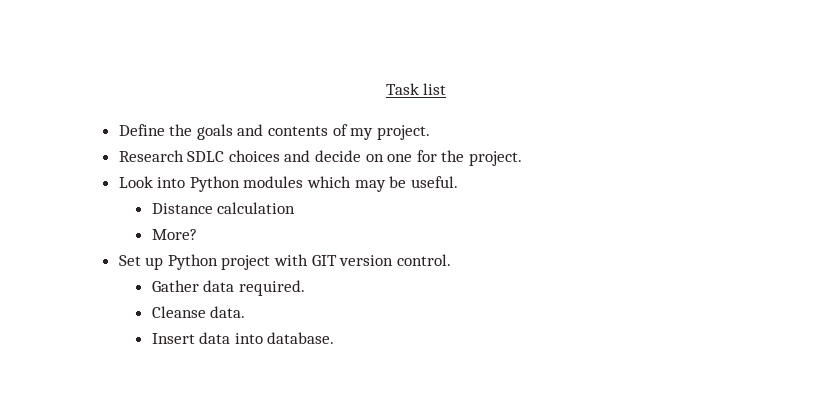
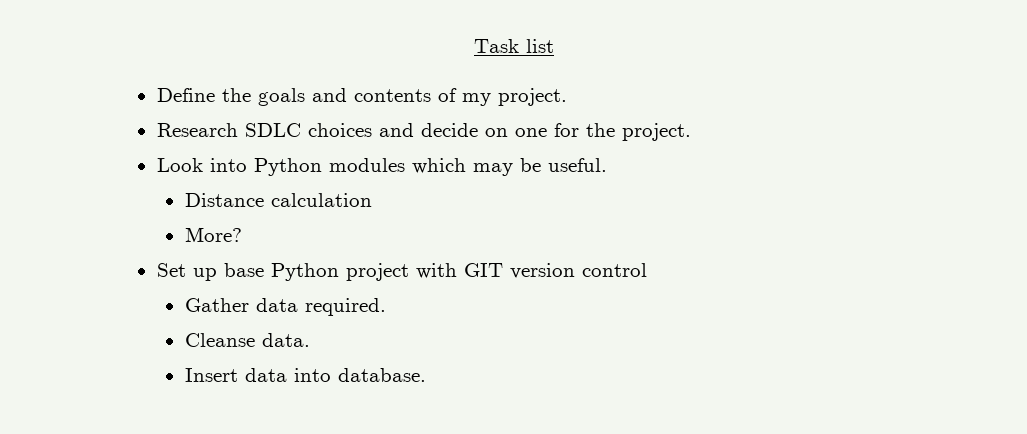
- Set up Python project with GIT version control.
+ Set up base Python project with GIT version control

